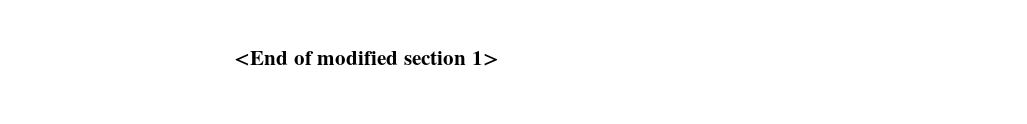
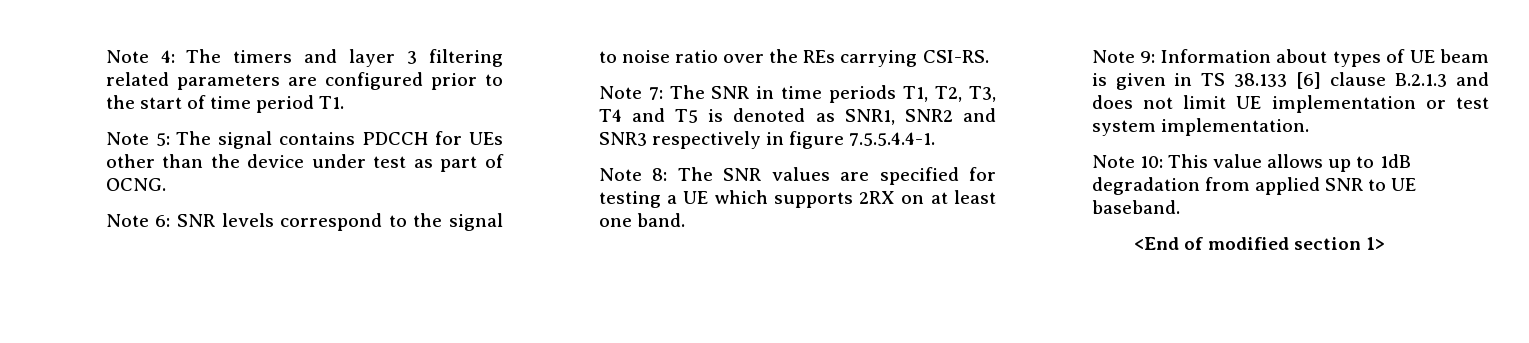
+ Note 4: The timers and layer 3 filtering related parameters are configured prior to the start of time period T1.
+ Note 5: The signal contains PDCCH for UEs other than the device under test as part of OCNG.
+ Note 6: SNR levels correspond to the signal to noise ratio over the REs carrying CSI-RS.
+ Note 7: The SNR in time periods T1, T2, T3, T4 and T5 is denoted as SNR1, SNR2 and SNR3 respectively in figure 7.5.5.4.4-1.
+ Note 8: The SNR values are specified for testing a UE which supports 2RX on at least one band.
+ Note 9: Information about types of UE beam is given in TS 38.133 [6] clause B.2.1.3 and does not limit UE implementation or test system implementation.
+ Note 10: This value allows up to 1dB degradation from applied SNR to UE baseband.

